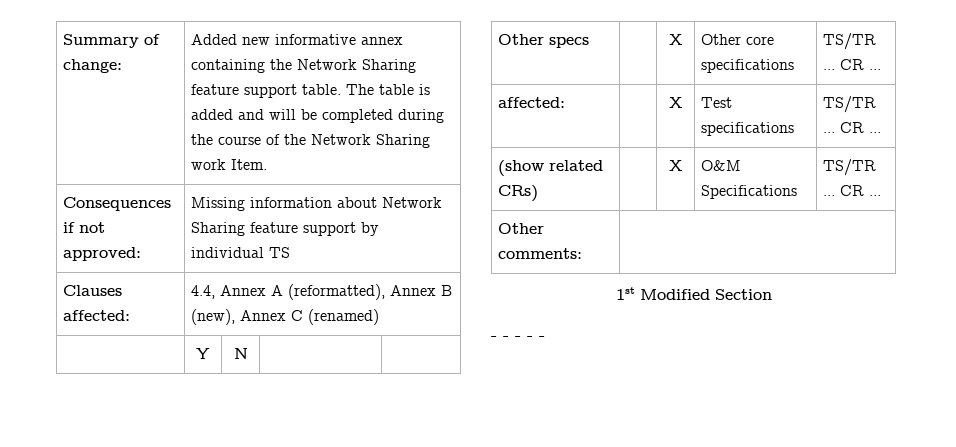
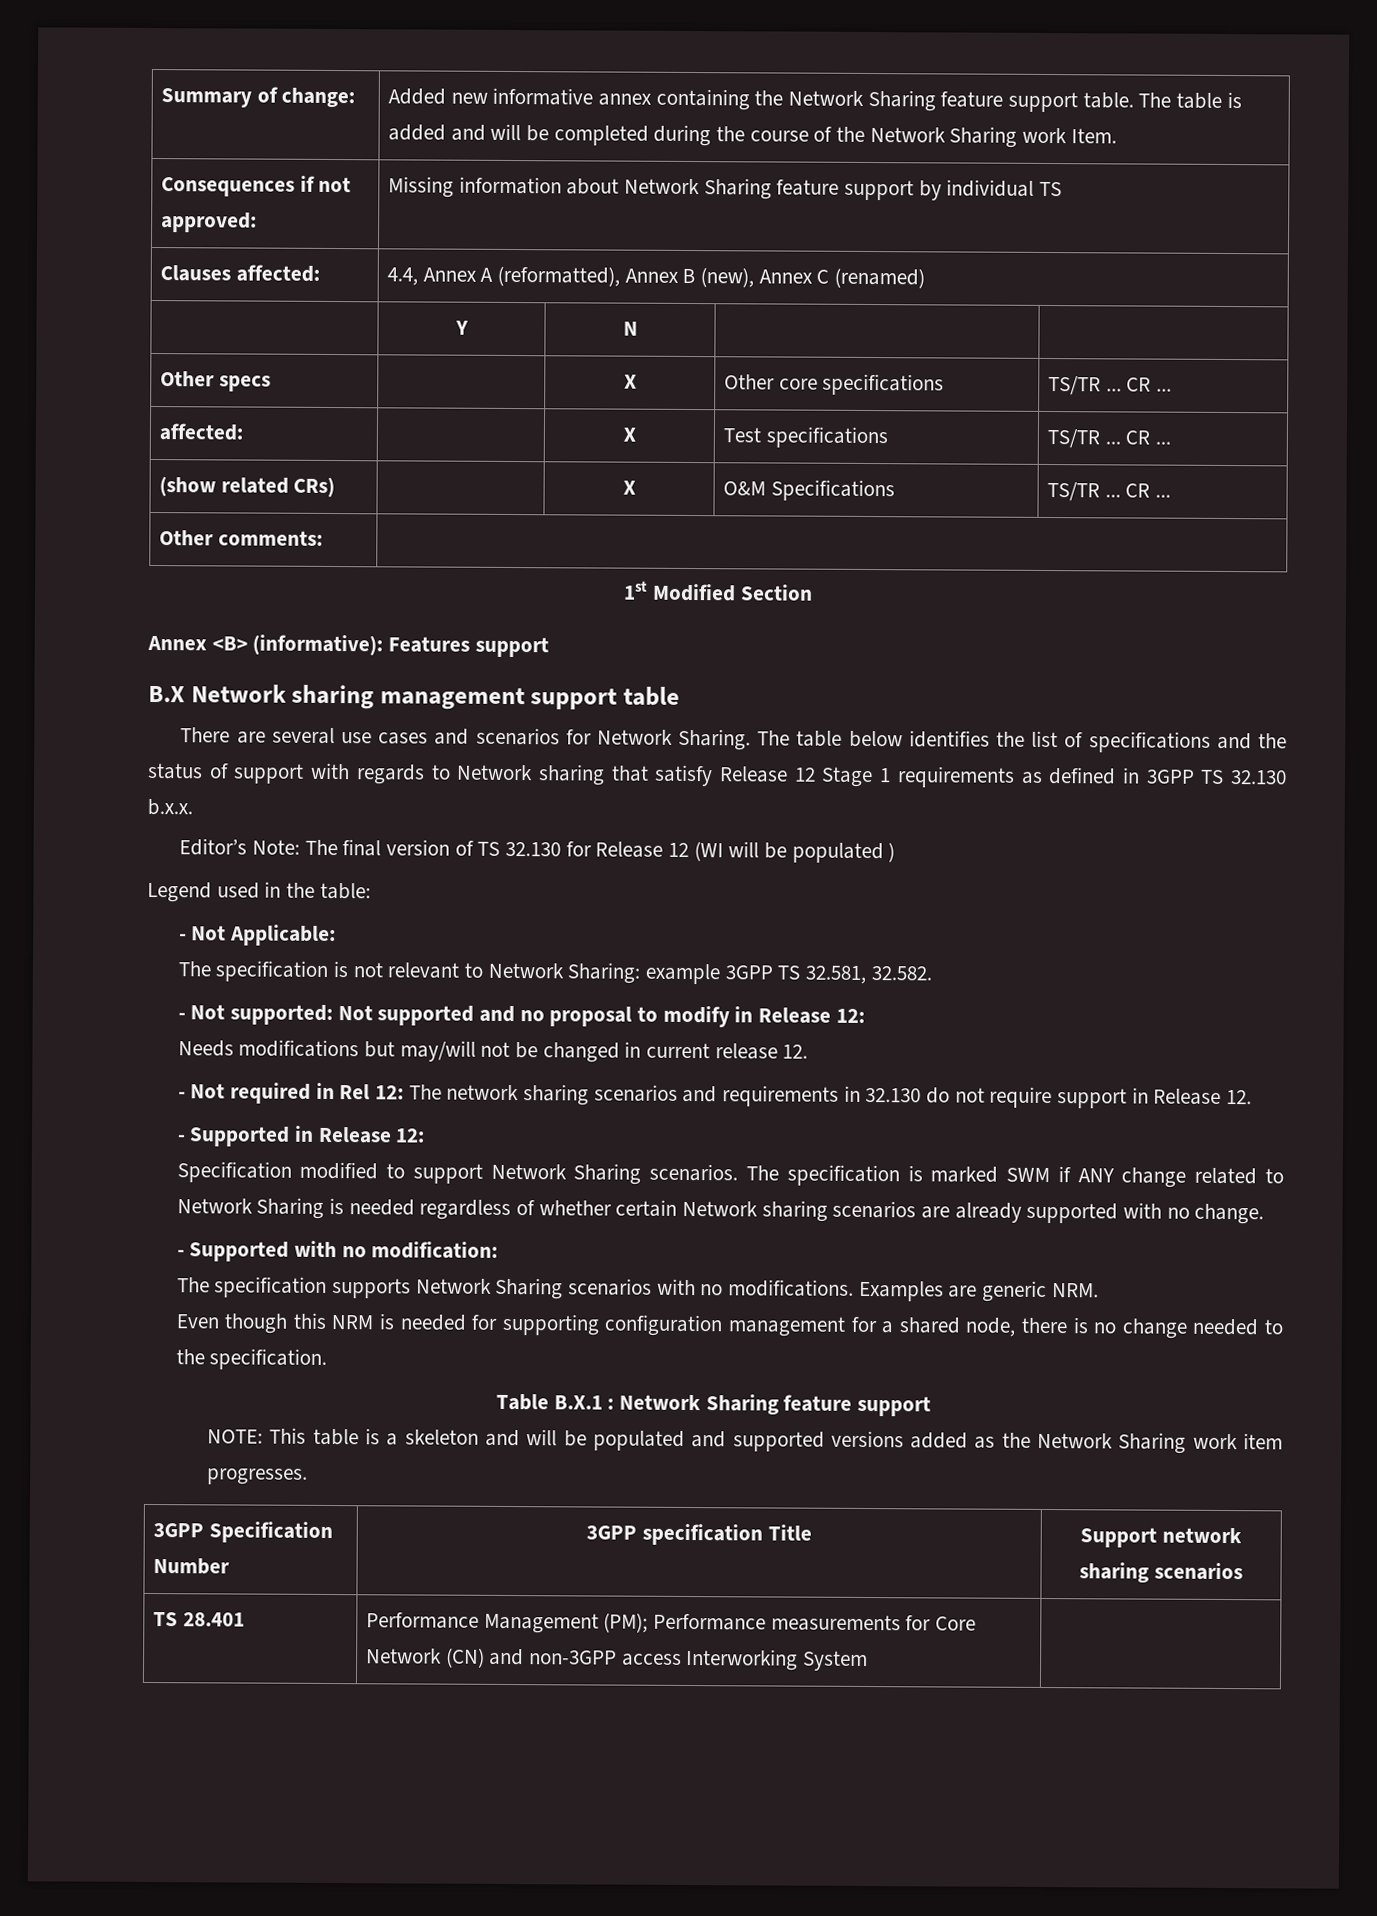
- - - - - -
+ Annex <B> (informative): Features support
+ B.X Network sharing management support table
+ There are several use cases and scenarios for Network Sharing. The table below identifies the list of specifications and the status of support with regards to Network sharing that satisfy Release 12 Stage 1 requirements as defined in 3GPP TS 32.130 b.x.x.
+ Editor’s Note: The final version of TS 32.130 for Release 12 (WI will be populated )
+ Legend used in the table:
+ - Not Applicable:
+ The specification is not relevant to Network Sharing: example 3GPP TS 32.581, 32.582.
+ - Not supported: Not supported and no proposal to modify in Release 12:
+ Needs modifications but may/will not be changed in current release 12.
+ - Not required in Rel 12: The network sharing scenarios and requirements in 32.130 do not require support in Release 12.
+ - Supported in Release 12:
+ Specification modified to support Network Sharing scenarios. The specification is marked SWM if ANY change related to Network Sharing is needed regardless of whether certain Network sharing scenarios are already supported with no change.
+ - Supported with no modification:
+ The specification supports Network Sharing scenarios with no modifications. Examples are generic NRM.
+ Even though this NRM is needed for supporting configuration management for a shared node, there is no change needed to the specification.
+ Table B.X.1 : Network Sharing feature support
+ NOTE: This table is a skeleton and will be populated and supported versions added as the Network Sharing work item progresses.
+ 3GPP Specification Number | 3GPP specification Title | Support network sharing scenarios
+ TS 28.401 | Performance Management (PM); Performance measurements for Core Network (CN) and non-3GPP access Interworking System |

